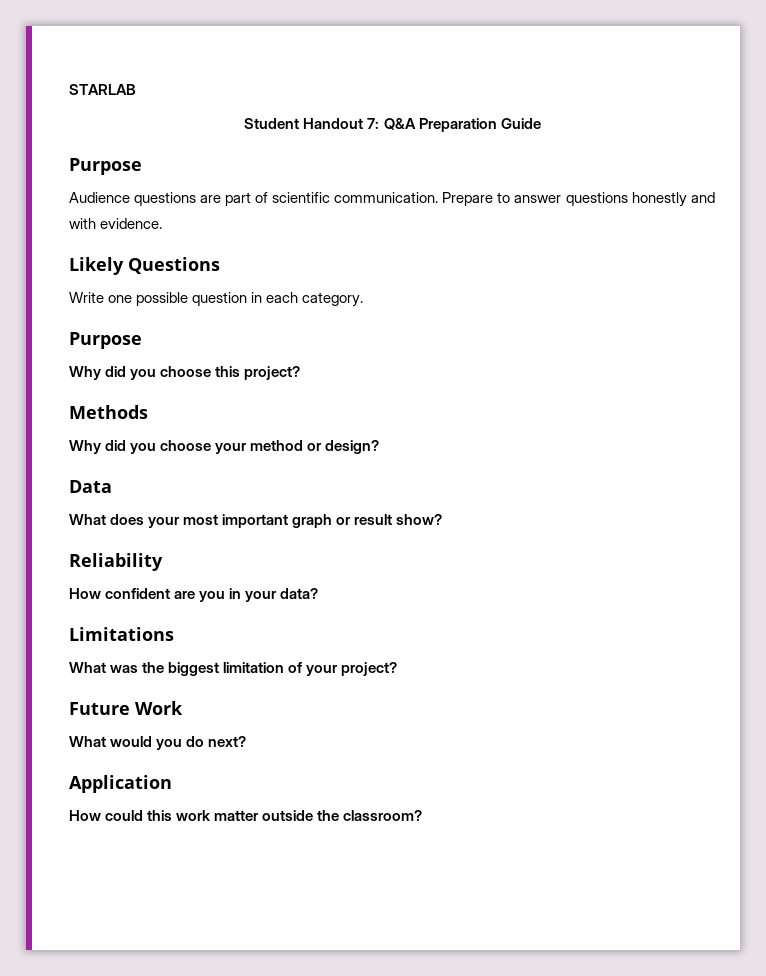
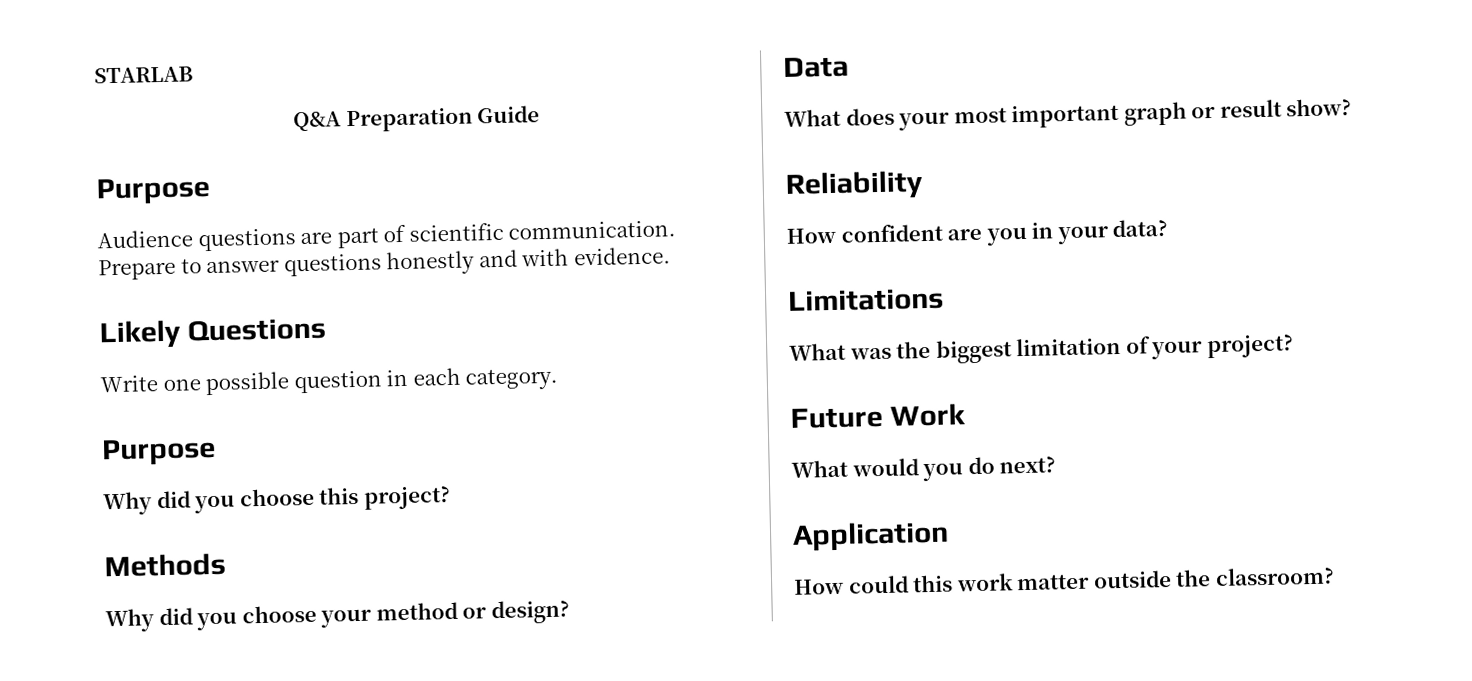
- Student Handout 7: Q&A Preparation Guide
+ Q&A Preparation Guide

